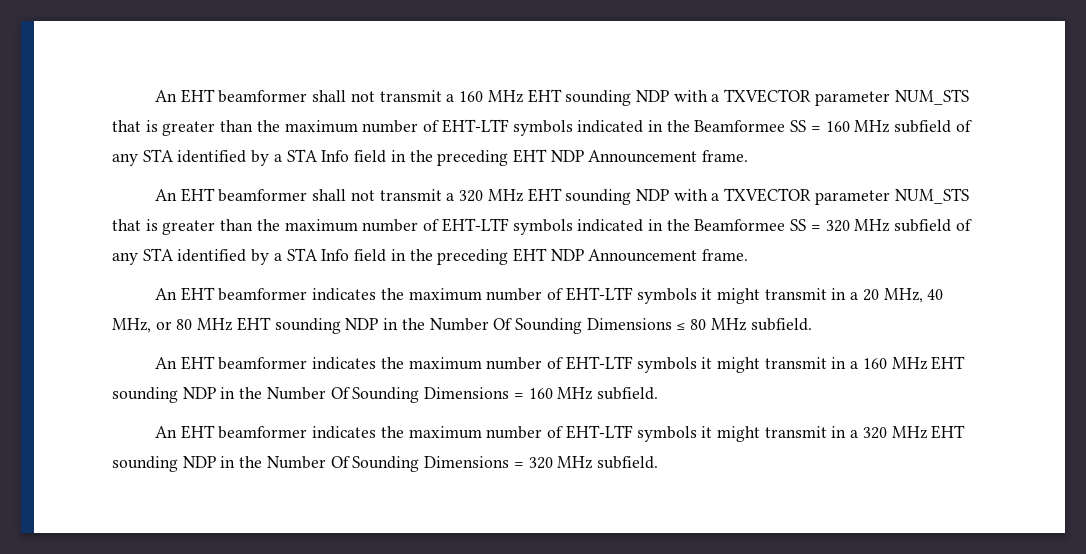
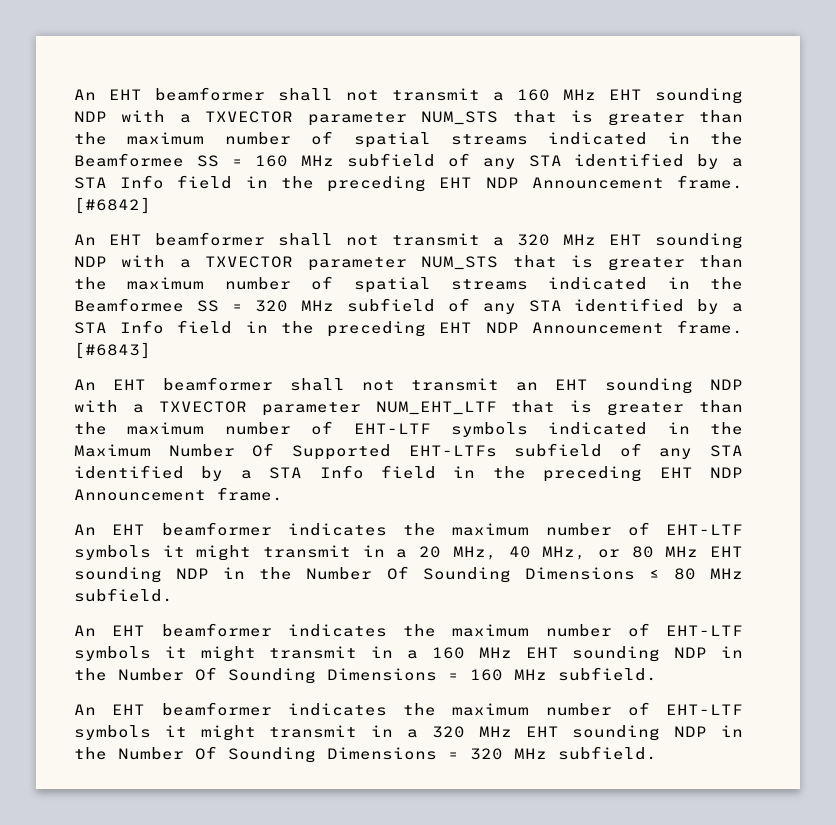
- An EHT beamformer shall not transmit a 160 MHz EHT sounding NDP with a TXVECTOR parameter NUM_STS that is greater than the maximum number of EHT-LTF symbols indicated in the Beamformee SS = 160 MHz subfield of any STA identified by a STA Info field in the preceding EHT NDP Announcement frame.
+ An EHT beamformer shall not transmit a 160 MHz EHT sounding NDP with a TXVECTOR parameter NUM_STS that is greater than the maximum number of spatial streams indicated in the Beamformee SS = 160 MHz subfield of any STA identified by a STA Info field in the preceding EHT NDP Announcement frame. [#6842]
- An EHT beamformer shall not transmit a 320 MHz EHT sounding NDP with a TXVECTOR parameter NUM_STS that is greater than the maximum number of EHT-LTF symbols indicated in the Beamformee SS = 320 MHz subfield of any STA identified by a STA Info field in the preceding EHT NDP Announcement frame.
+ An EHT beamformer shall not transmit a 320 MHz EHT sounding NDP with a TXVECTOR parameter NUM_STS that is greater than the maximum number of spatial streams indicated in the Beamformee SS = 320 MHz subfield of any STA identified by a STA Info field in the preceding EHT NDP Announcement frame. [#6843]
+ An EHT beamformer shall not transmit an EHT sounding NDP with a TXVECTOR parameter NUM_EHT_LTF that is greater than the maximum number of EHT-LTF symbols indicated in the Maximum Number Of Supported EHT-LTFs subfield of any STA identified by a STA Info field in the preceding EHT NDP Announcement frame.

